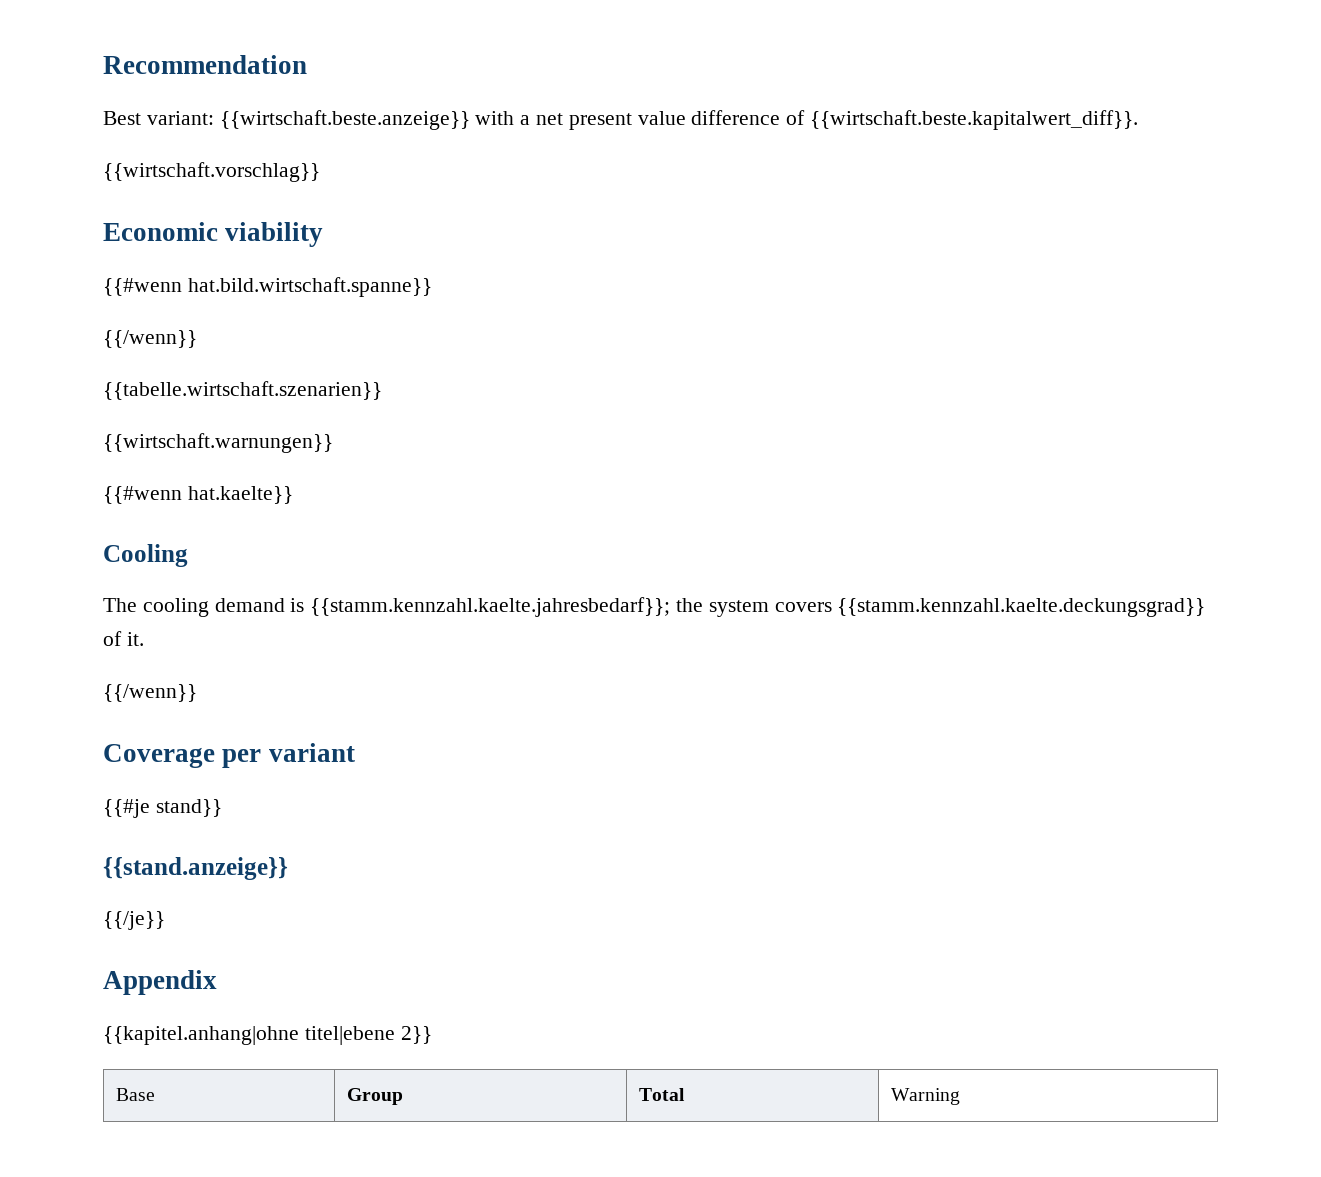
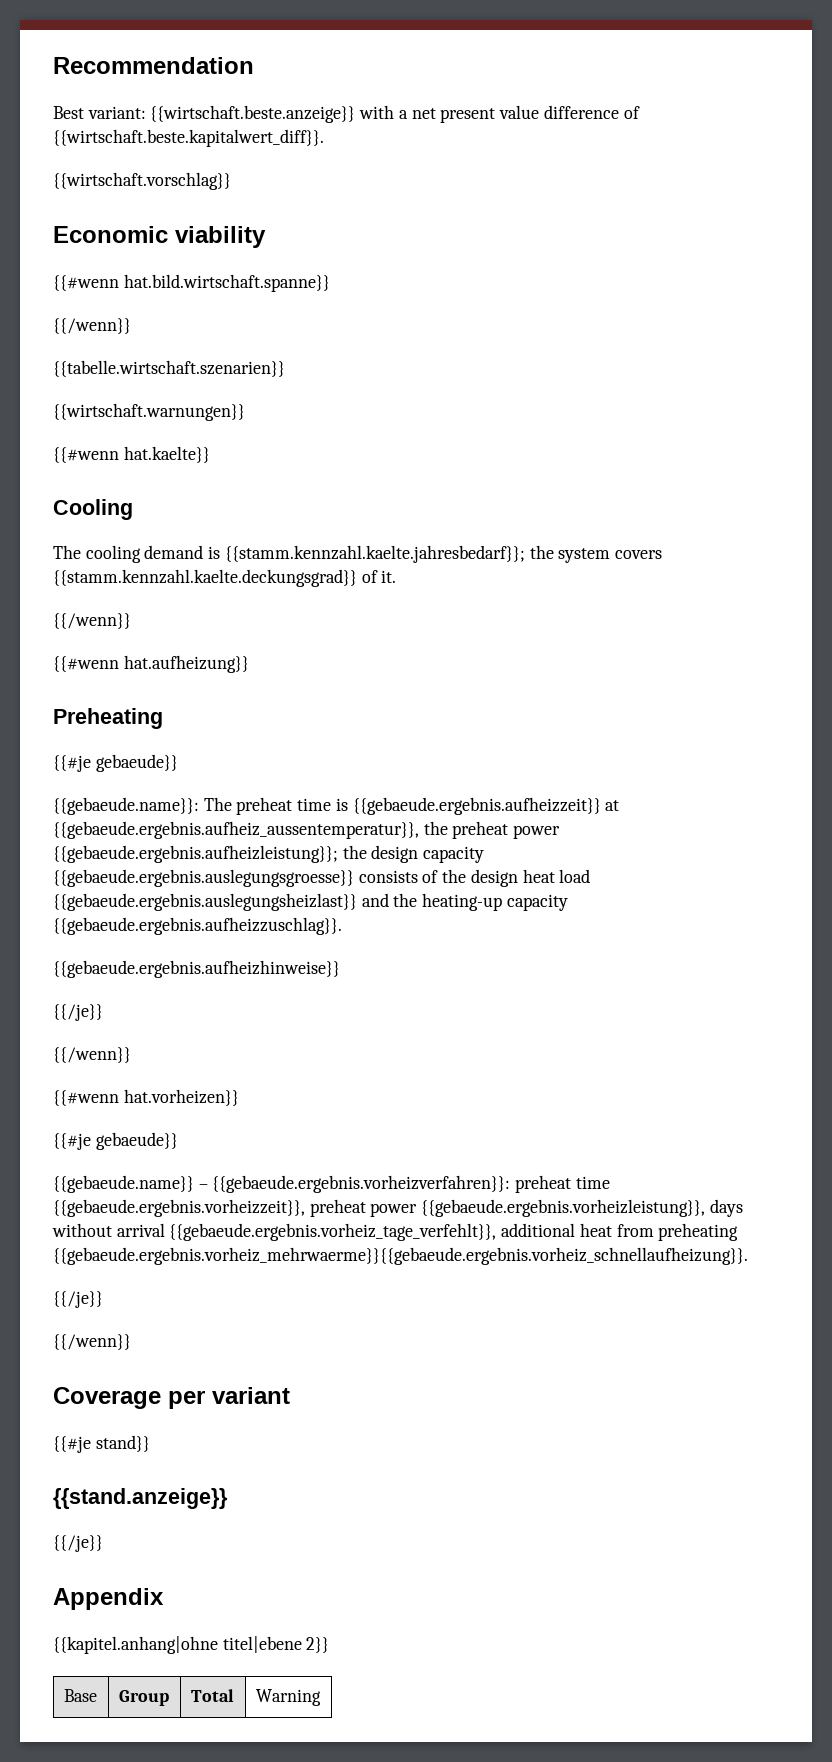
+ {{#wenn hat.aufheizung}}
+ Preheating
+ {{#je gebaeude}}
+ {{gebaeude.name}}: The preheat time is {{gebaeude.ergebnis.aufheizzeit}} at {{gebaeude.ergebnis.aufheiz_aussentemperatur}}, the preheat power {{gebaeude.ergebnis.aufheizleistung}}; the design capacity {{gebaeude.ergebnis.auslegungsgroesse}} consists of the design heat load {{gebaeude.ergebnis.auslegungsheizlast}} and the heating-up capacity {{gebaeude.ergebnis.aufheizzuschlag}}.
+ {{gebaeude.ergebnis.aufheizhinweise}}
+ {{/je}}
+ {{/wenn}}
+ {{#wenn hat.vorheizen}}
+ {{#je gebaeude}}
+ {{gebaeude.name}} – {{gebaeude.ergebnis.vorheizverfahren}}: preheat time {{gebaeude.ergebnis.vorheizzeit}}, preheat power {{gebaeude.ergebnis.vorheizleistung}}, days without arrival {{gebaeude.ergebnis.vorheiz_tage_verfehlt}}, additional heat from preheating {{gebaeude.ergebnis.vorheiz_mehrwaerme}}{{gebaeude.ergebnis.vorheiz_schnellaufheizung}}.
+ {{/je}}
+ {{/wenn}}

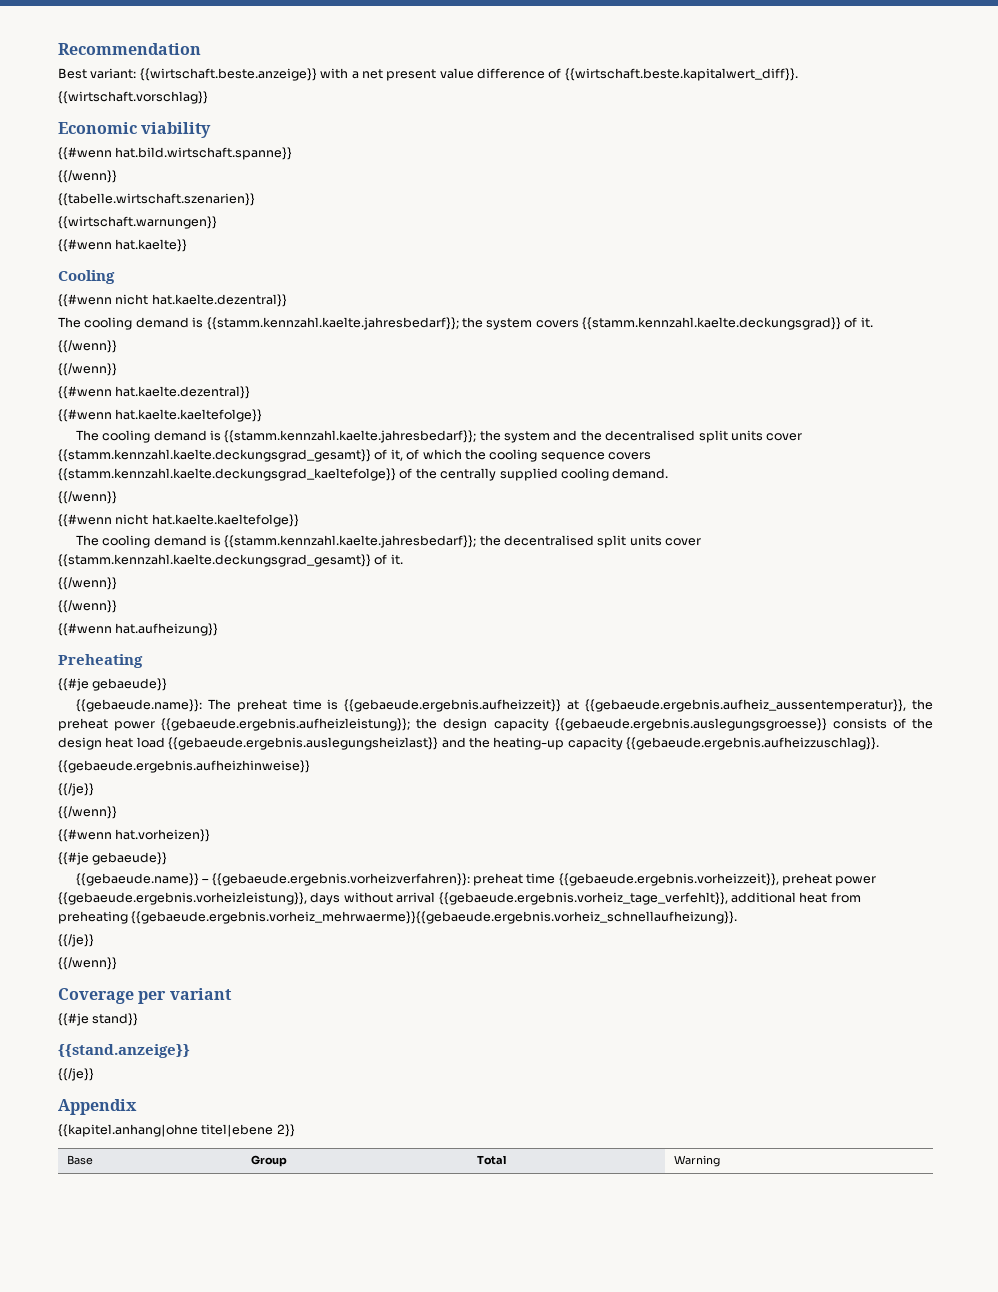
+ {{#wenn nicht hat.kaelte.dezentral}}
  The cooling demand is {{stamm.kennzahl.kaelte.jahresbedarf}}; the system covers {{stamm.kennzahl.kaelte.deckungsgrad}} of it.
+ {{/wenn}}
+ {{/wenn}}
+ {{#wenn hat.kaelte.dezentral}}
+ {{#wenn hat.kaelte.kaeltefolge}}
+ The cooling demand is {{stamm.kennzahl.kaelte.jahresbedarf}}; the system and the decentralised split units cover {{stamm.kennzahl.kaelte.deckungsgrad_gesamt}} of it, of which the cooling sequence covers {{stamm.kennzahl.kaelte.deckungsgrad_kaeltefolge}} of the centrally supplied cooling demand.
+ {{/wenn}}
+ {{#wenn nicht hat.kaelte.kaeltefolge}}
+ The cooling demand is {{stamm.kennzahl.kaelte.jahresbedarf}}; the decentralised split units cover {{stamm.kennzahl.kaelte.deckungsgrad_gesamt}} of it.
+ {{/wenn}}

